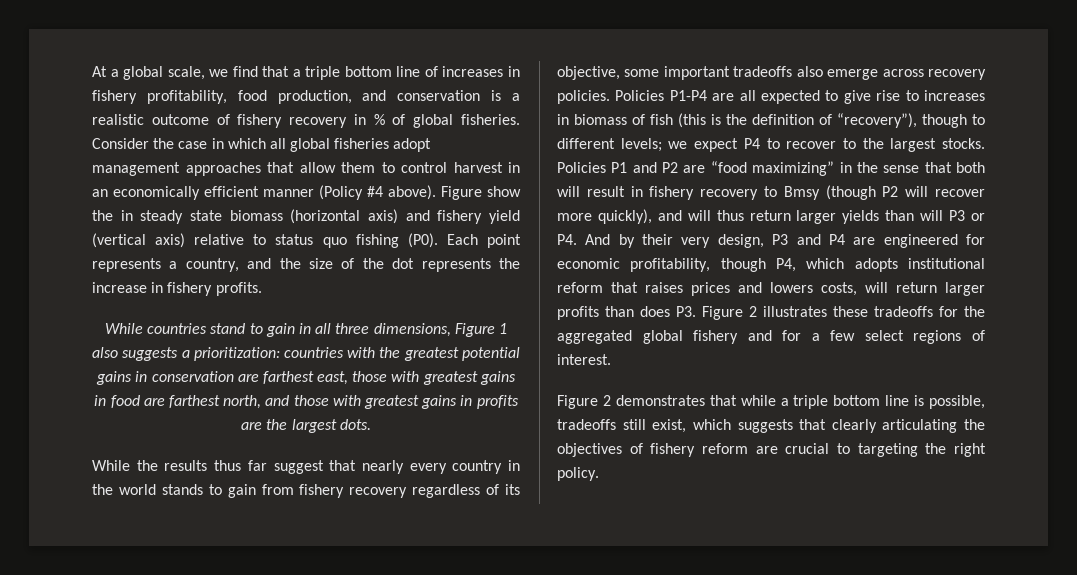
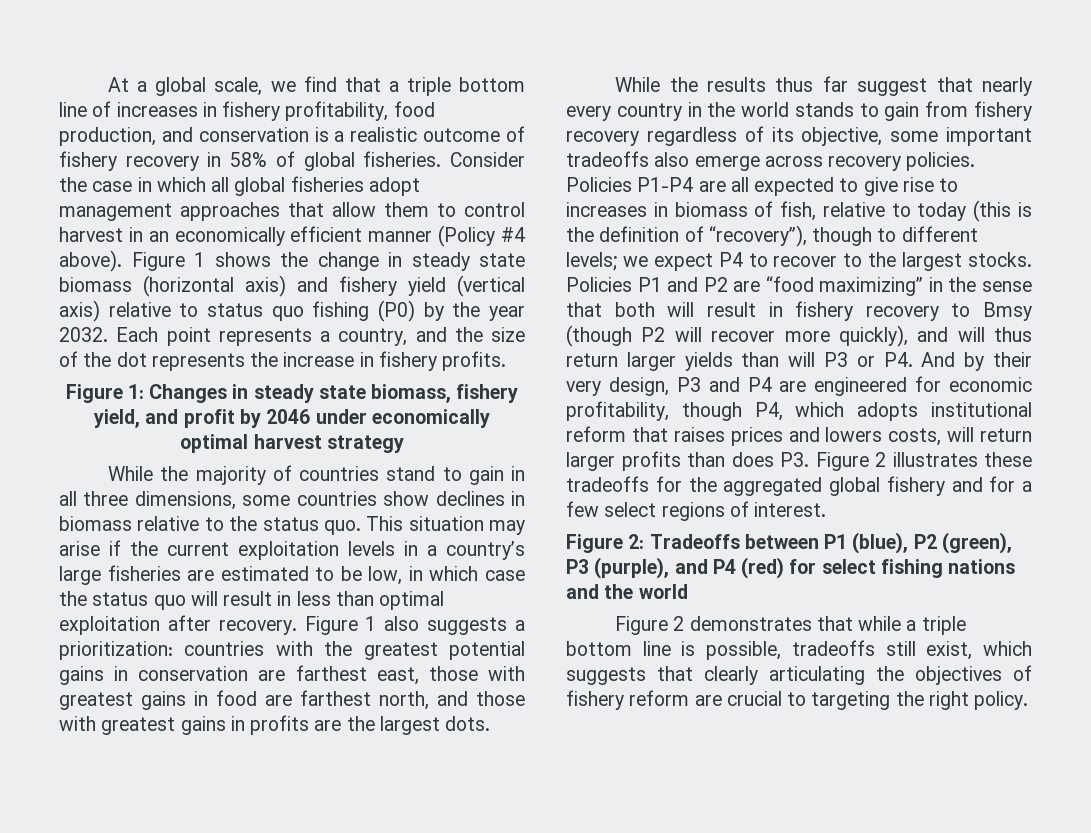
- At a global scale, we find that a triple bottom line of increases in fishery profitability, food production, and conservation is a realistic outcome of fishery recovery in % of global fisheries.
+ At a global scale, we find that a triple bottom line of increases in fishery profitability, food production, and conservation is a realistic outcome of fishery recovery in 58% of global fisheries.
- Figure show the in steady state biomass (horizontal axis) and fishery yield (vertical axis) relative to status quo fishing (P0). Each point represents a country, and the size of the dot represents the increase in fishery profits.
+ Figure 1 shows the change in steady state biomass (horizontal axis) and fishery yield (vertical axis) relative to status quo fishing (P0) by the year 2032. Each point represents a country, and the size of the dot represents the increase in fishery profits.
- While countries stand to gain in all three dimensions, Figure 1 also suggests a prioritization: countries with the greatest potential gains in conservation are farthest east, those with greatest gains in food are farthest north, and those with greatest gains in profits are the largest dots.
+ Figure 1: Changes in steady state biomass, fishery yield, and profit by 2046 under economically optimal harvest strategy
+ While the majority of countries stand to gain in all three dimensions, some countries show declines in biomass relative to the status quo. This situation may arise if the current exploitation levels in a country’s large fisheries are estimated to be low, in which case the status quo will result in less than optimal exploitation after recovery. Figure 1 also suggests a prioritization: countries with the greatest potential gains in conservation are farthest east, those with greatest gains in food are farthest north, and those with greatest gains in profits are the largest dots.
- Policies P1-P4 are all expected to give rise to increases in biomass of fish (this is the definition of “recovery”), though to different levels; we expect P4 to recover to the largest stocks.
+ Policies P1-P4 are all expected to give rise to increases in biomass of fish, relative to today (this is the definition of “recovery”), though to different levels; we expect P4 to recover to the largest stocks.
+ Figure 2: Tradeoffs between P1 (blue), P2 (green), P3 (purple), and P4 (red) for select fishing nations and the world

